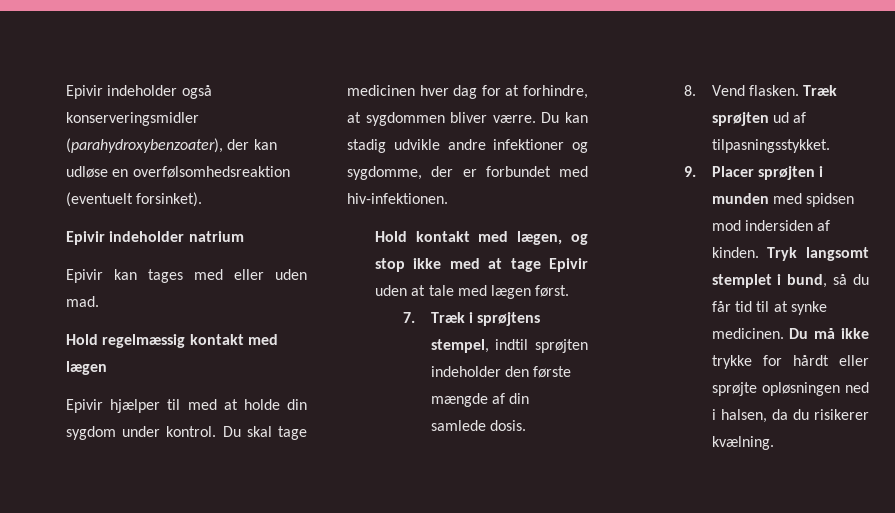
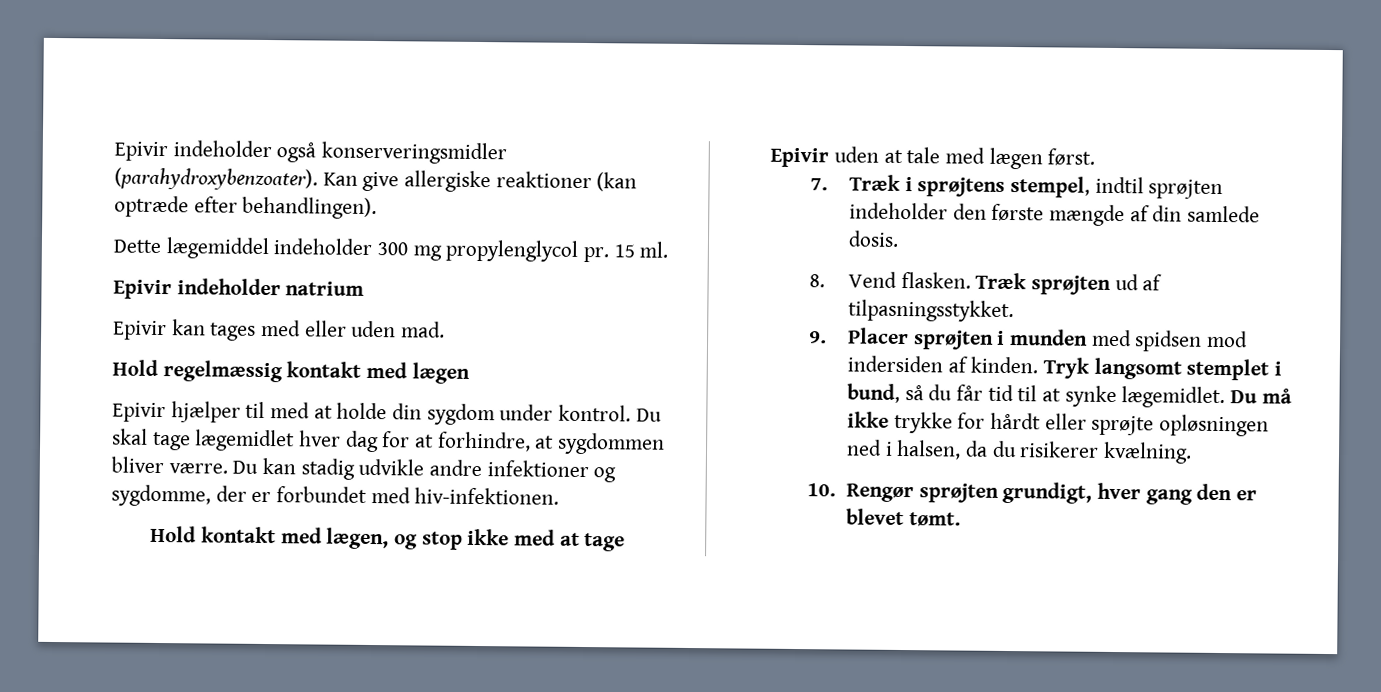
- Epivir indeholder også konserveringsmidler (parahydroxybenzoater), der kan udløse en overfølsomhedsreaktion (eventuelt forsinket).
+ Epivir indeholder også konserveringsmidler (parahydroxybenzoater). Kan give allergiske reaktioner (kan optræde efter behandlingen).
+ Dette lægemiddel indeholder 300 mg propylenglycol pr. 15 ml.
- Du skal tage medicinen hver dag for at forhindre, at sygdommen bliver værre.
+ Du skal tage lægemidlet hver dag for at forhindre, at sygdommen bliver værre.
- Tryk langsomt stemplet i bund, så du får tid til at synke medicinen.
+ Tryk langsomt stemplet i bund, så du får tid til at synke lægemidlet.
+ 10. Rengør sprøjten grundigt, hver gang den er blevet tømt.

